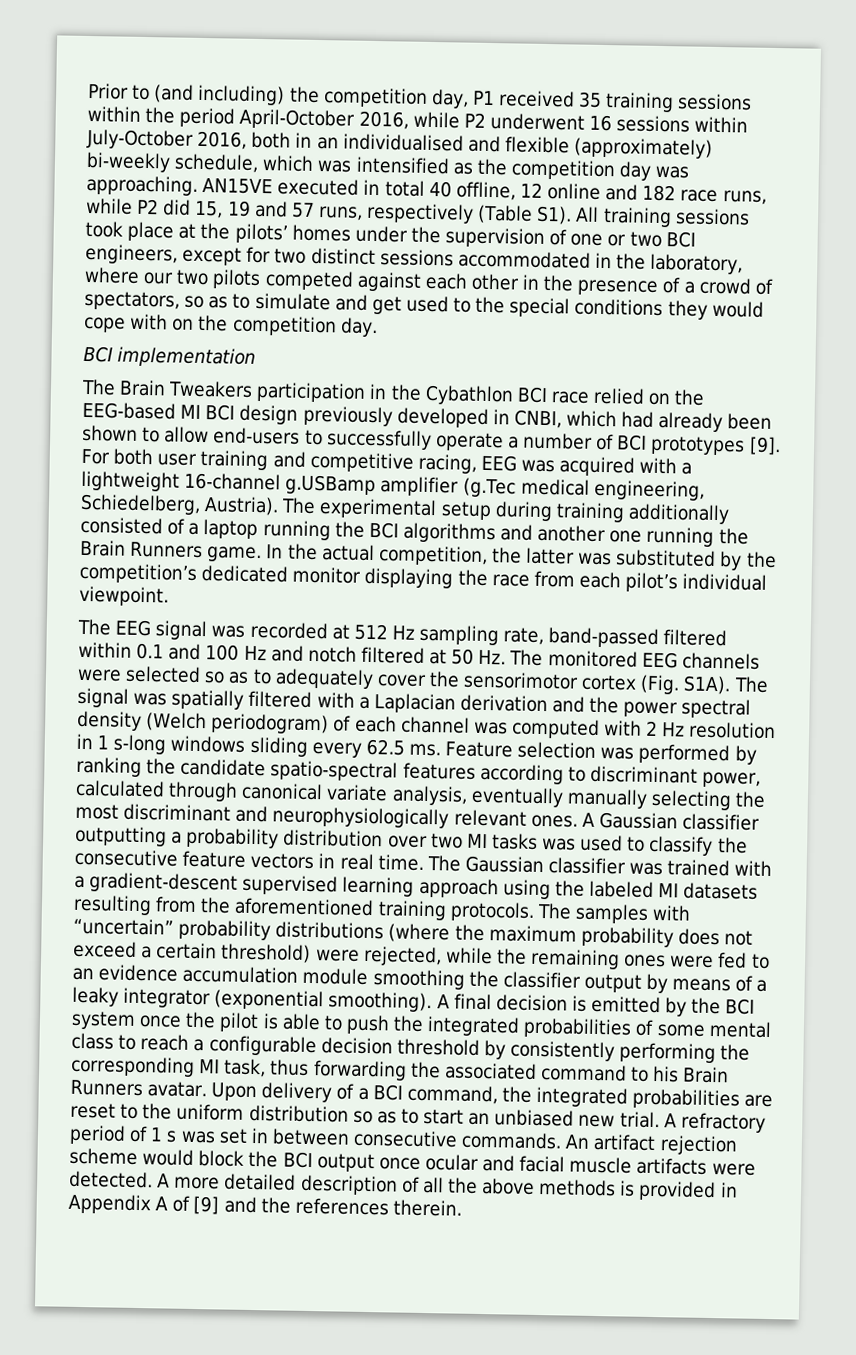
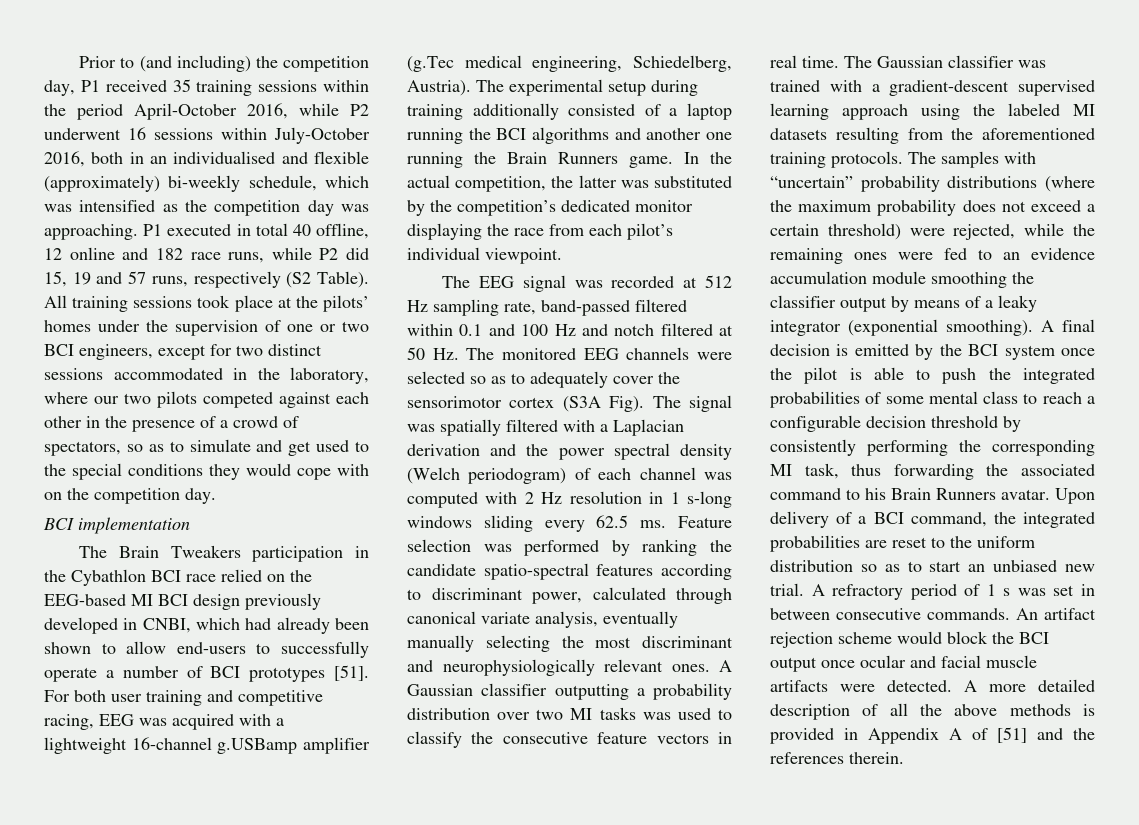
- AN15VE executed in total 40 offline, 12 online and 182 race runs, while P2 did 15, 19 and 57 runs, respectively (Table S1). All training sessions took place at the pilots’ homes under the supervision of one or two BCI engineers, except for two distinct sessions accommodated in the laboratory, where our two pilots competed against each other in the presence of a crowd of spectators, so as to simulate and get used to the special conditions they would cope with on the competition day.
+ P1 executed in total 40 offline, 12 online and 182 race runs, while P2 did 15, 19 and 57 runs, respectively (S2 Table). All training sessions took place at the pilots’ homes under the supervision of one or two BCI engineers, except for two distinct sessions accommodated in the laboratory, where our two pilots competed against each other in the presence of a crowd of spectators, so as to simulate and get used to the special conditions they would cope with on the competition day.
- The Brain Tweakers participation in the Cybathlon BCI race relied on the EEG-based MI BCI design previously developed in CNBI, which had already been shown to allow end-users to successfully operate a number of BCI prototypes [9].
+ The Brain Tweakers participation in the Cybathlon BCI race relied on the EEG-based MI BCI design previously developed in CNBI, which had already been shown to allow end-users to successfully operate a number of BCI prototypes [51].
- The EEG signal was recorded at 512 Hz sampling rate, band-passed filtered within 0.1 and 100 Hz and notch filtered at 50 Hz. The monitored EEG channels were selected so as to adequately cover the sensorimotor cortex (Fig. S1A).
+ The EEG signal was recorded at 512 Hz sampling rate, band-passed filtered within 0.1 and 100 Hz and notch filtered at 50 Hz. The monitored EEG channels were selected so as to adequately cover the sensorimotor cortex (S3A Fig).
- A more detailed description of all the above methods is provided in Appendix A of [9] and the references therein.
+ A more detailed description of all the above methods is provided in Appendix A of [51] and the references therein.

